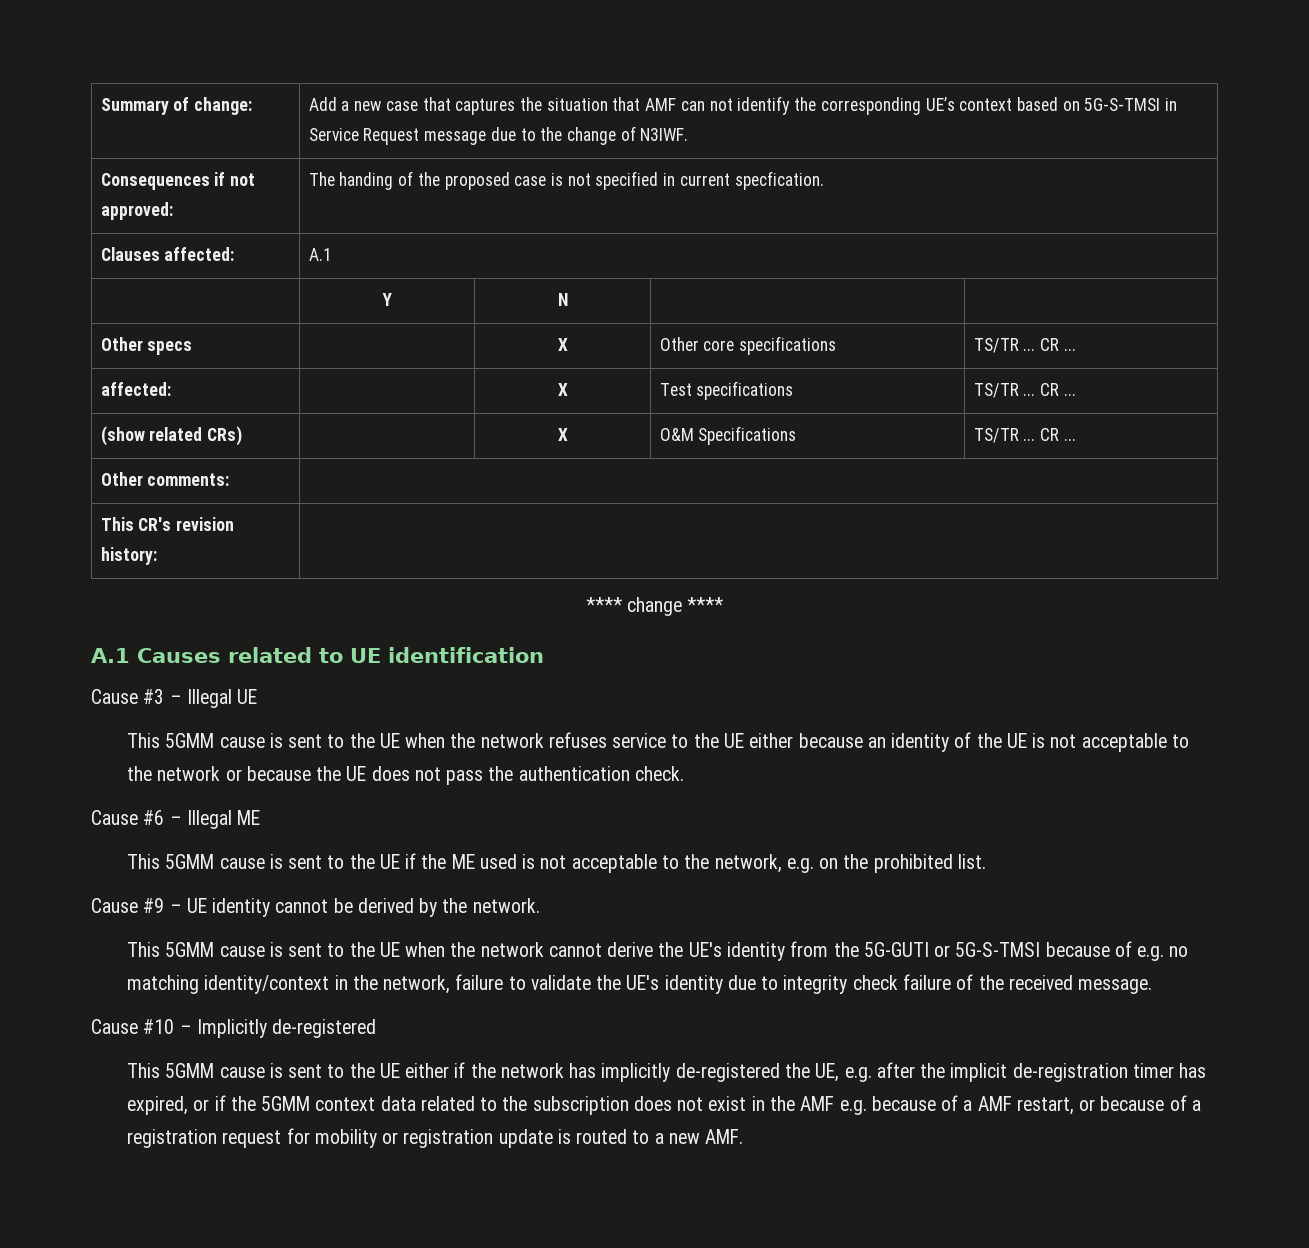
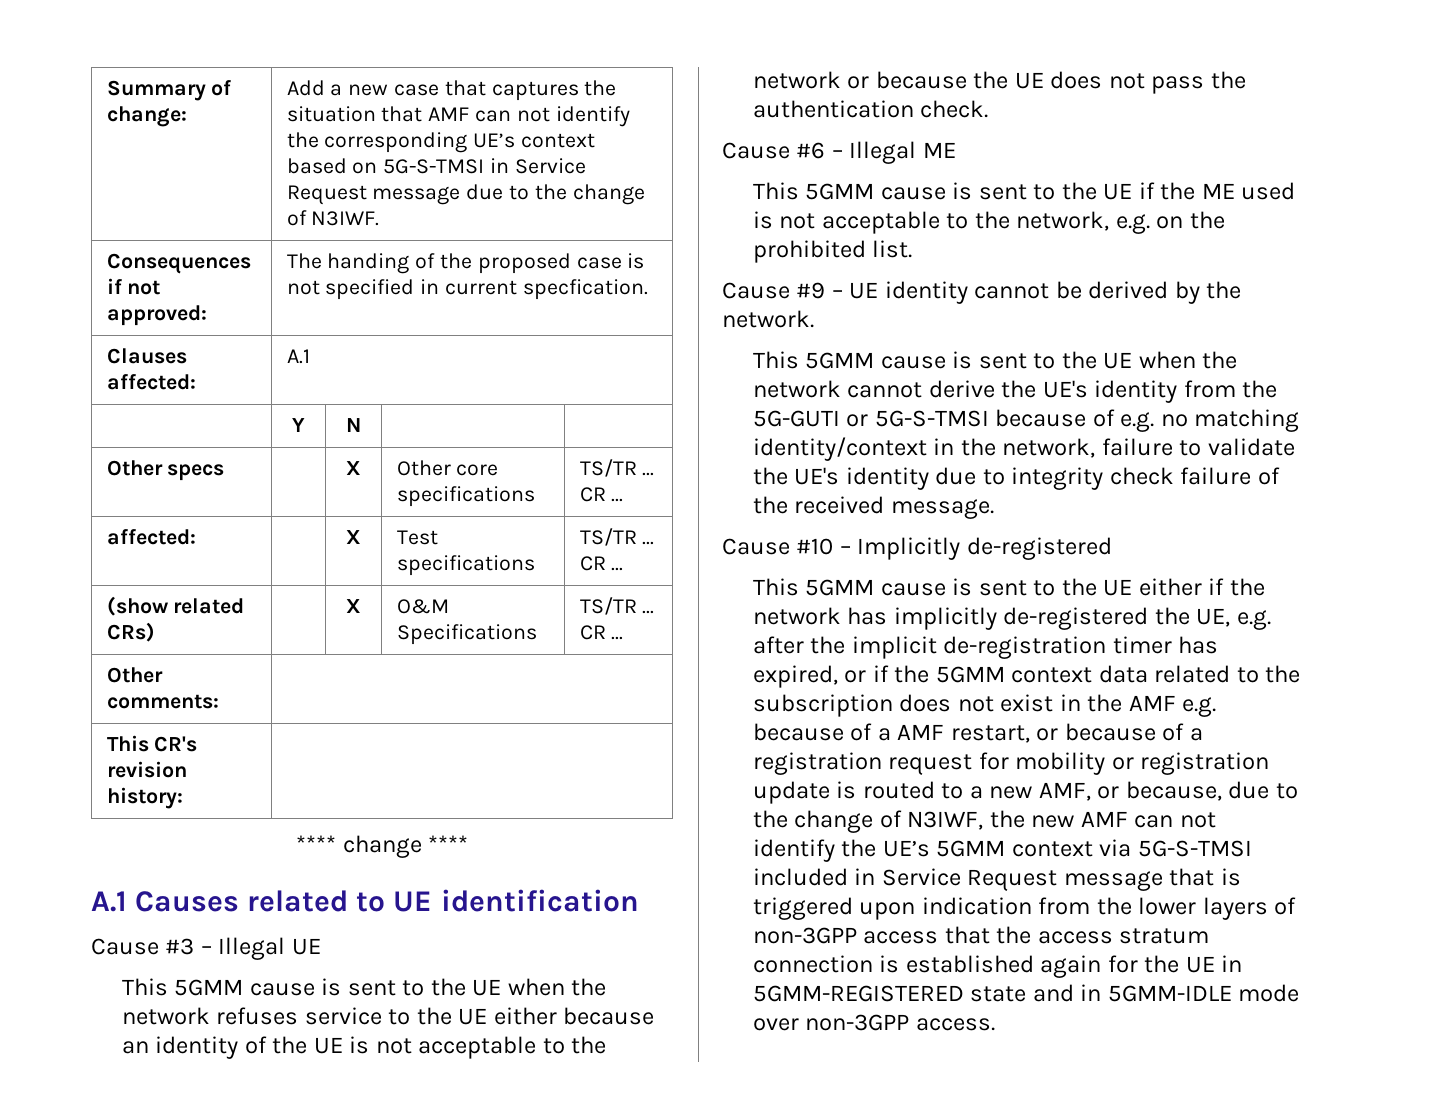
- This 5GMM cause is sent to the UE either if the network has implicitly de-registered the UE, e.g. after the implicit de-registration timer has expired, or if the 5GMM context data related to the subscription does not exist in the AMF e.g. because of a AMF restart, or because of a registration request for mobility or registration update is routed to a new AMF.
+ This 5GMM cause is sent to the UE either if the network has implicitly de-registered the UE, e.g. after the implicit de-registration timer has expired, or if the 5GMM context data related to the subscription does not exist in the AMF e.g. because of a AMF restart, or because of a registration request for mobility or registration update is routed to a new AMF, or because, due to the change of N3IWF, the new AMF can not identify the UE’s 5GMM context via 5G-S-TMSI included in Service Request message that is triggered upon indication from the lower layers of non-3GPP access that the access stratum connection is established again for the UE in 5GMM-REGISTERED state and in 5GMM-IDLE mode over non-3GPP access.

